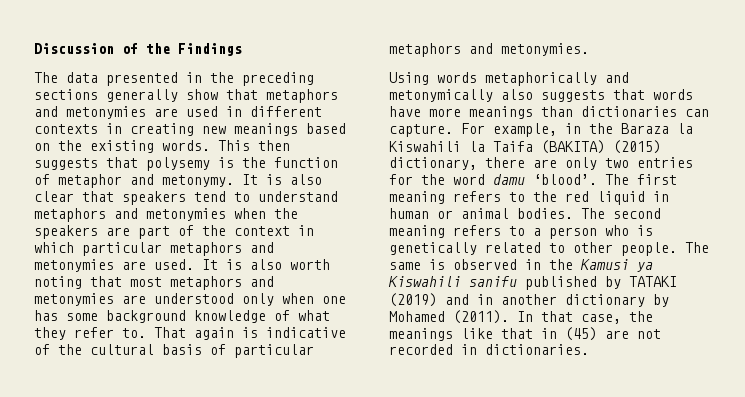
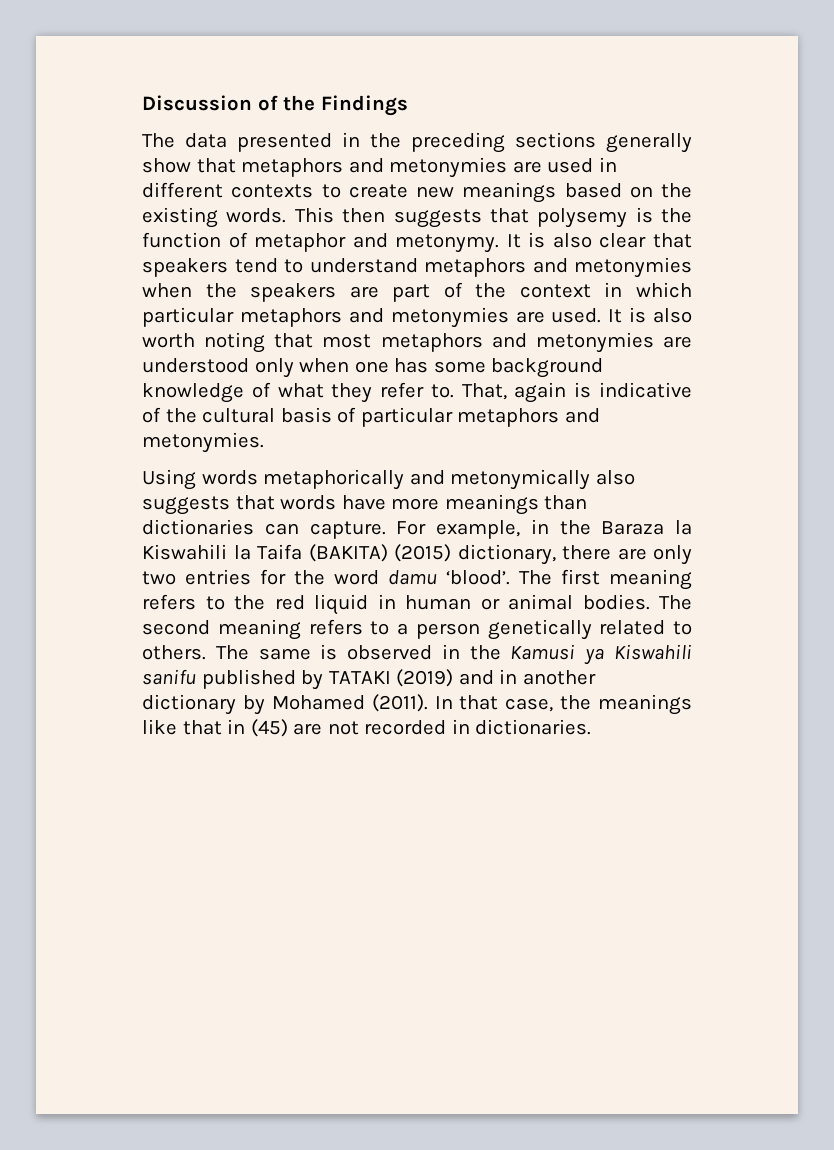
- The data presented in the preceding sections generally show that metaphors and metonymies are used in different contexts in creating new meanings based on the existing words.
+ The data presented in the preceding sections generally show that metaphors and metonymies are used in different contexts to create new meanings based on the existing words.
- That again is indicative of the cultural basis of particular metaphors and metonymies.
+ That, again is indicative of the cultural basis of particular metaphors and metonymies.
- The second meaning refers to a person who is genetically related to other people.
+ The second meaning refers to a person genetically related to others.

